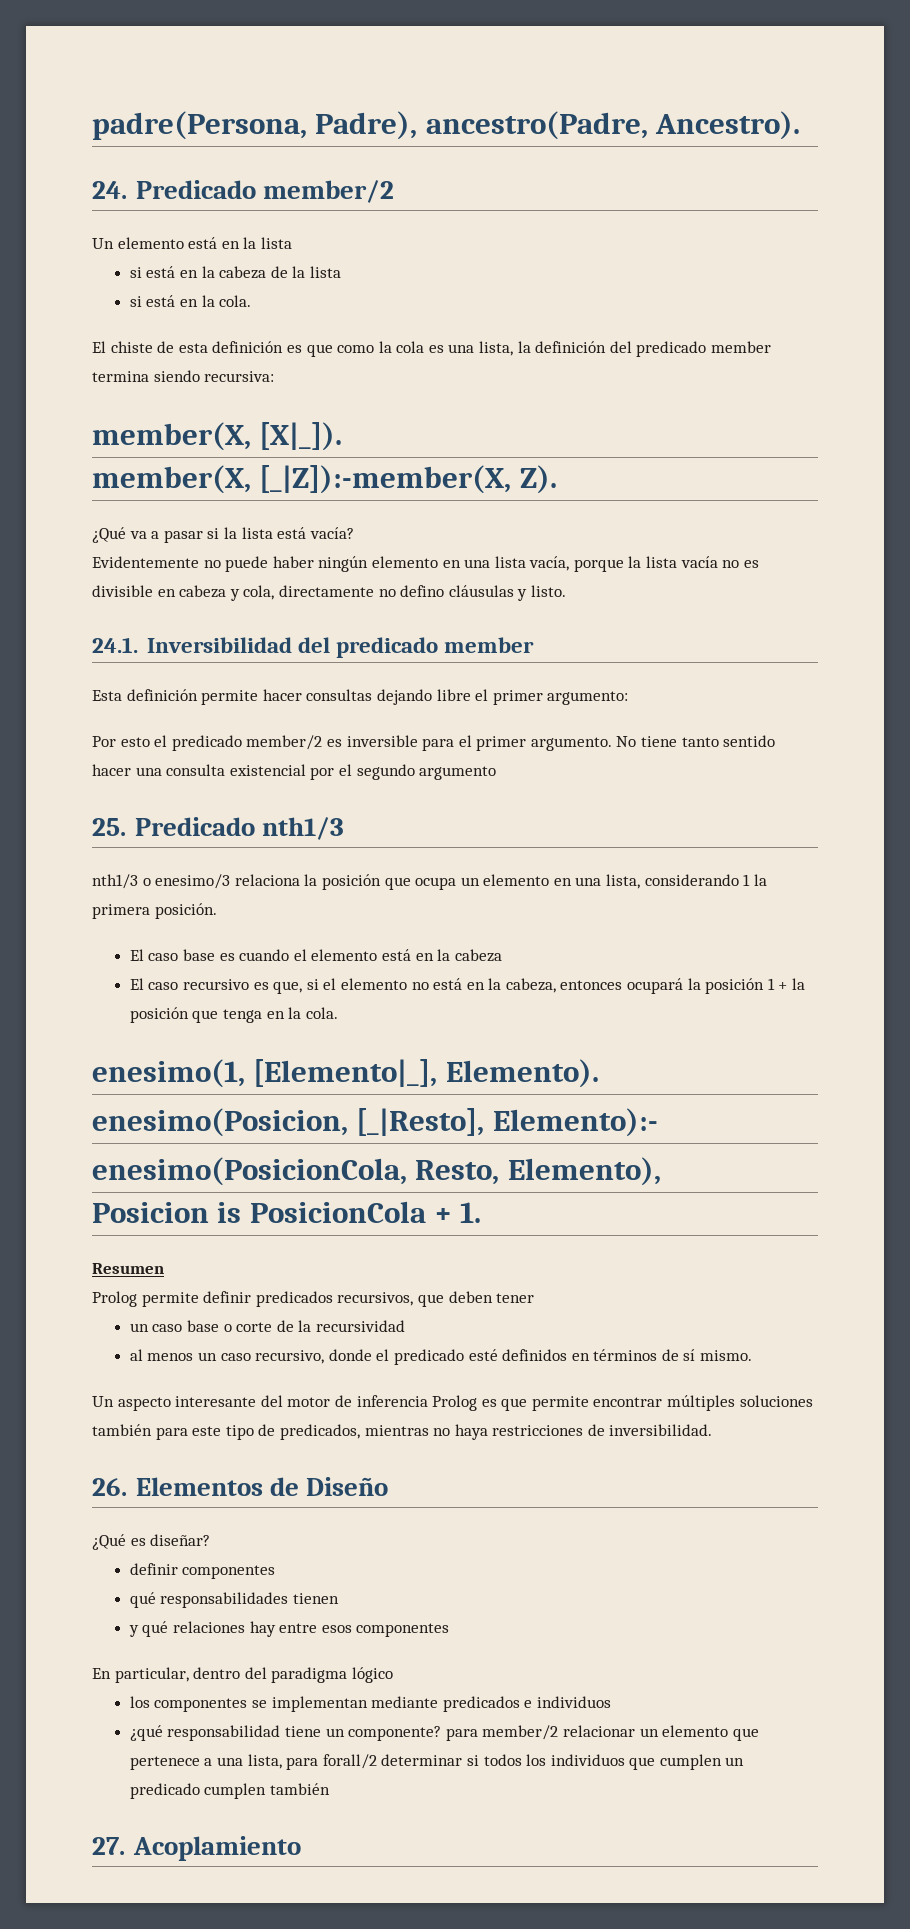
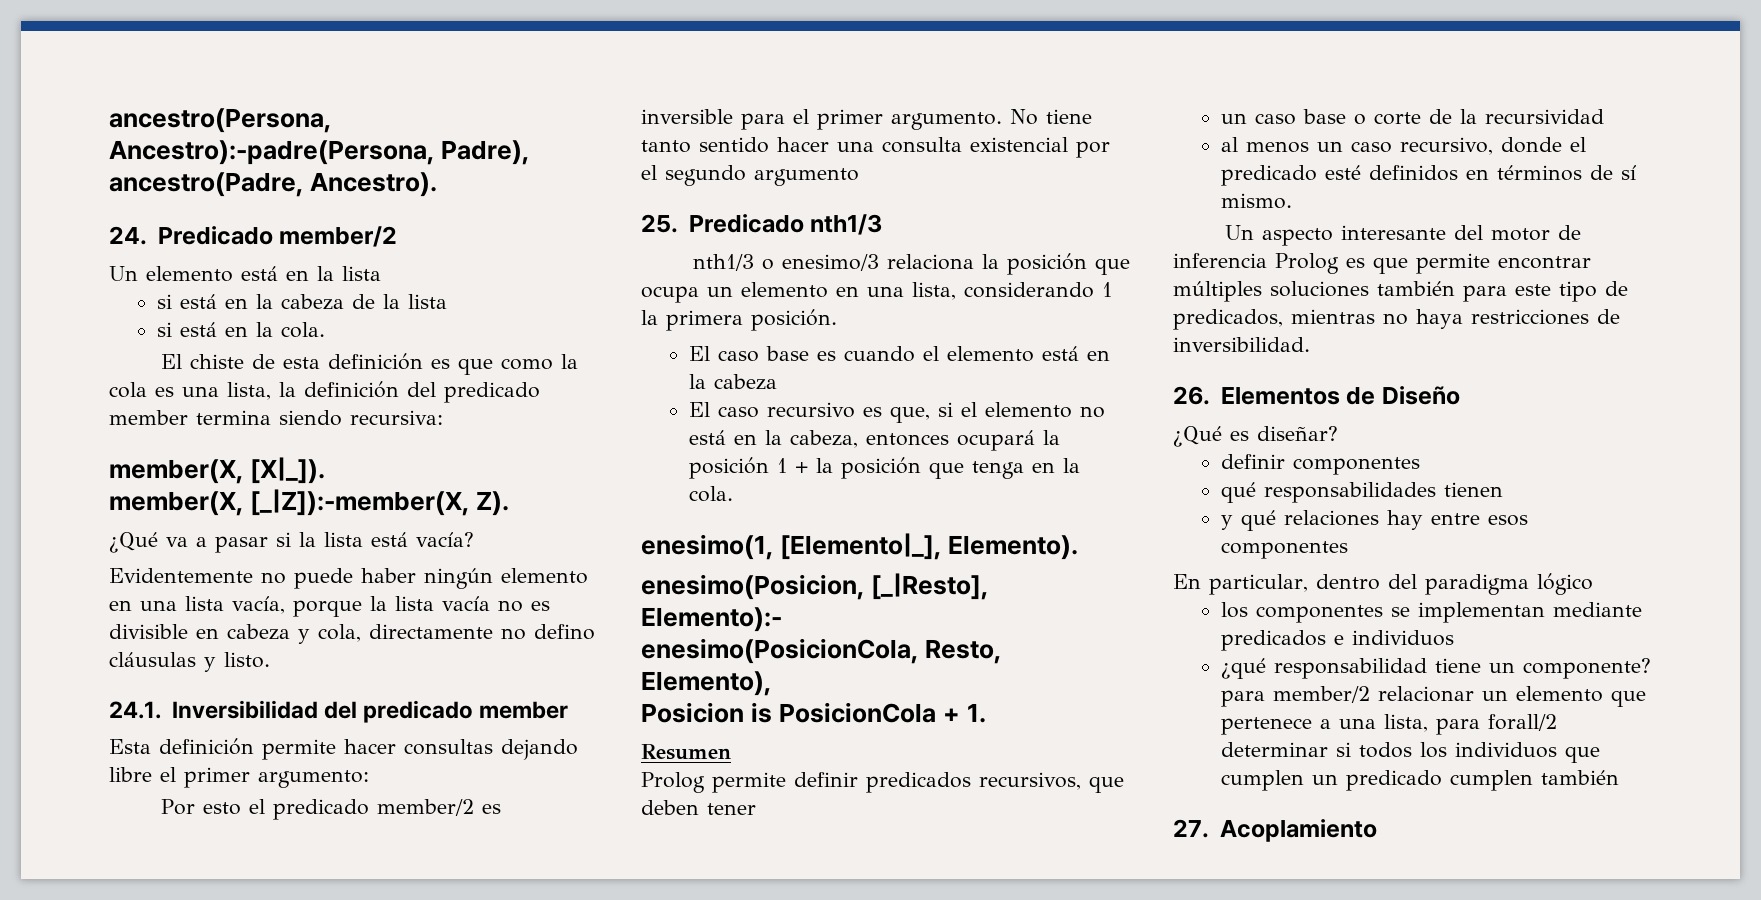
- padre(Persona, Padre), ancestro(Padre, Ancestro).
+ ancestro(Persona, Ancestro):-padre(Persona, Padre), ancestro(Padre, Ancestro).

